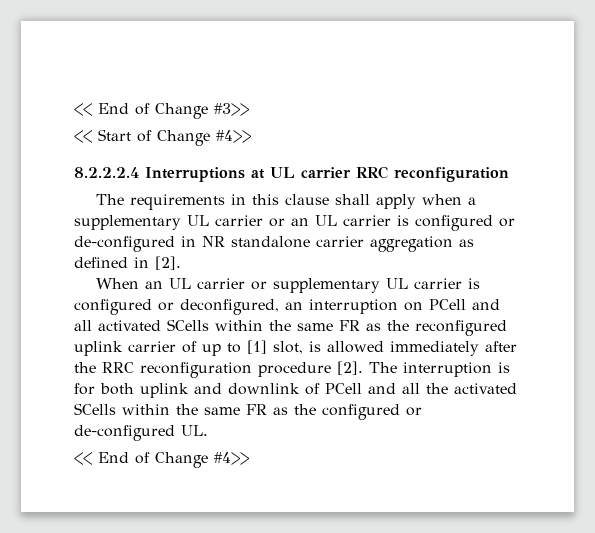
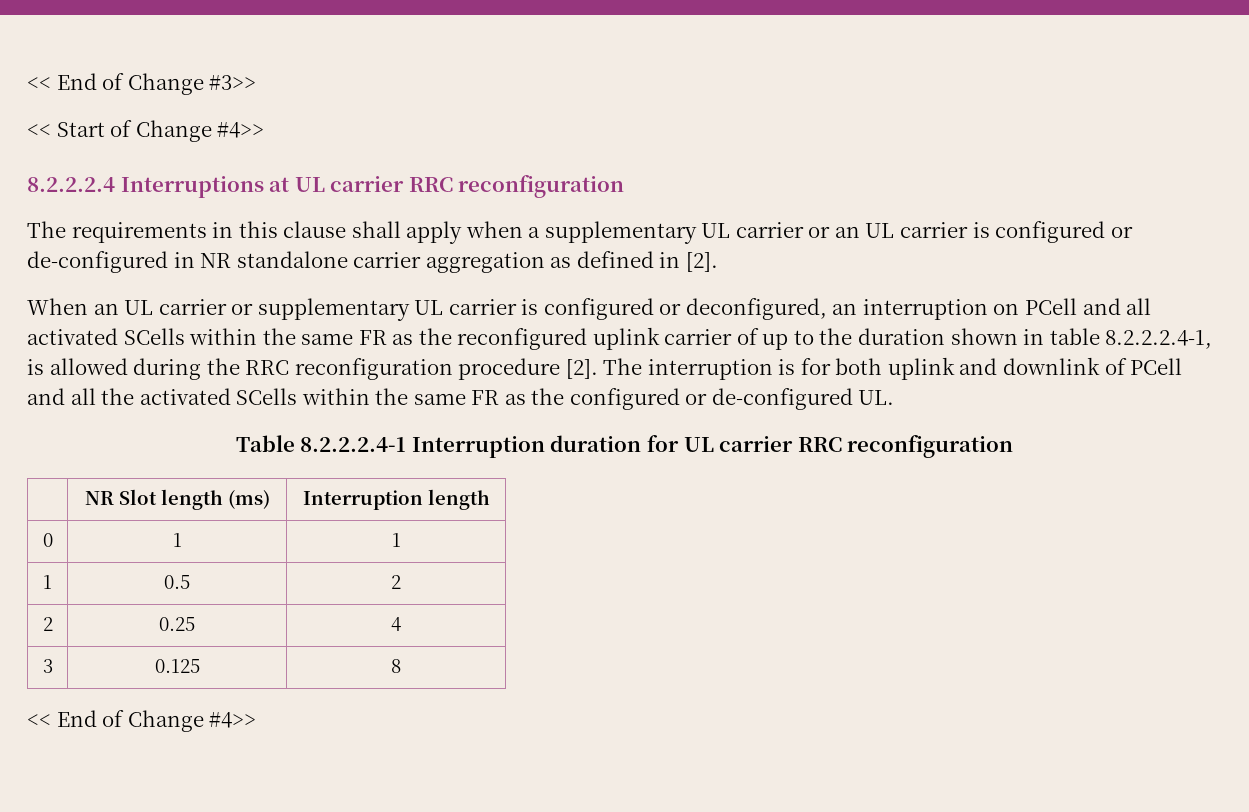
- When an UL carrier or supplementary UL carrier is configured or deconfigured, an interruption on PCell and all activated SCells within the same FR as the reconfigured uplink carrier of up to [1] slot, is allowed immediately after the RRC reconfiguration procedure [2].
+ When an UL carrier or supplementary UL carrier is configured or deconfigured, an interruption on PCell and all activated SCells within the same FR as the reconfigured uplink carrier of up to the duration shown in table 8.2.2.2.4-1, is allowed during the RRC reconfiguration procedure [2].
+ Table 8.2.2.2.4-1 Interruption duration for UL carrier RRC reconfiguration
+ | NR Slot length (ms) | Interruption length
+ 0 | 1 | 1
+ 1 | 0.5 | 2
+ 2 | 0.25 | 4
+ 3 | 0.125 | 8

